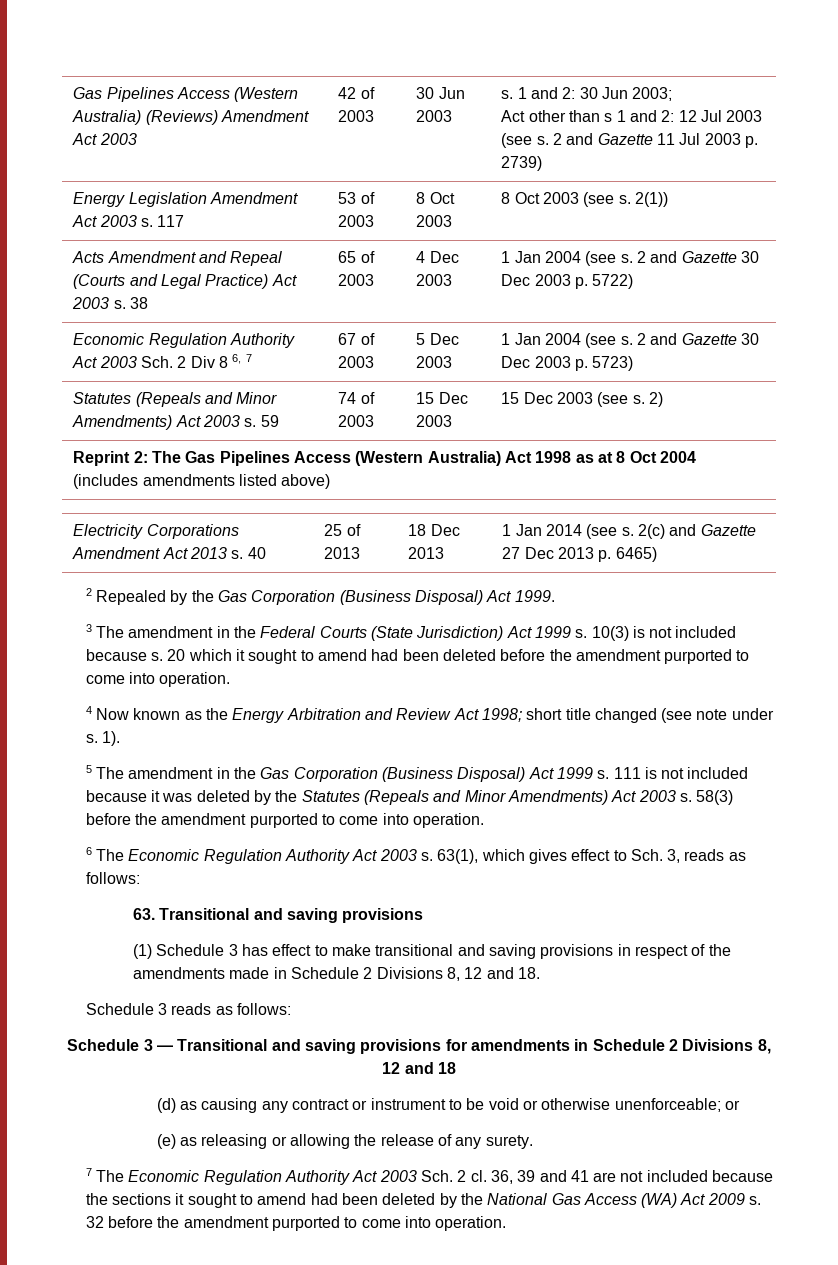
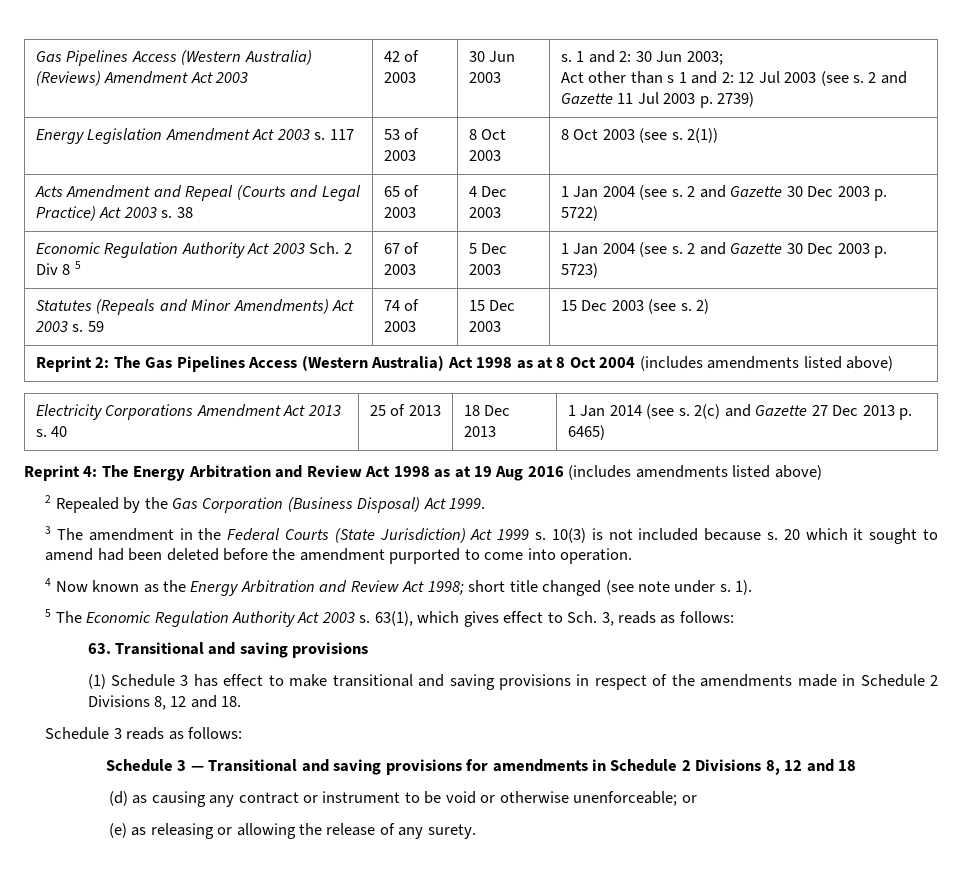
- Economic Regulation Authority Act 2003 Sch. 2 Div 8 6, 7 | 67 of 2003 | 5 Dec 2003 | 1 Jan 2004 (see s. 2 and Gazette 30 Dec 2003 p. 5723)
+ Economic Regulation Authority Act 2003 Sch. 2 Div 8 5 | 67 of 2003 | 5 Dec 2003 | 1 Jan 2004 (see s. 2 and Gazette 30 Dec 2003 p. 5723)
+ Reprint 4: The Energy Arbitration and Review Act 1998 as at 19 Aug 2016 (includes amendments listed above)
- 5 The amendment in the Gas Corporation (Business Disposal) Act 1999 s. 111 is not included because it was deleted by the Statutes (Repeals and Minor Amendments) Act 2003 s. 58(3) before the amendment purported to come into operation.
- 6 The Economic Regulation Authority Act 2003 s.
+ 5 The Economic Regulation Authority Act 2003 s.
- 7 The Economic Regulation Authority Act 2003 Sch. 2 cl. 36, 39 and 41 are not included because the sections it sought to amend had been deleted by the National Gas Access (WA) Act 2009 s. 32 before the amendment purported to come into operation.

